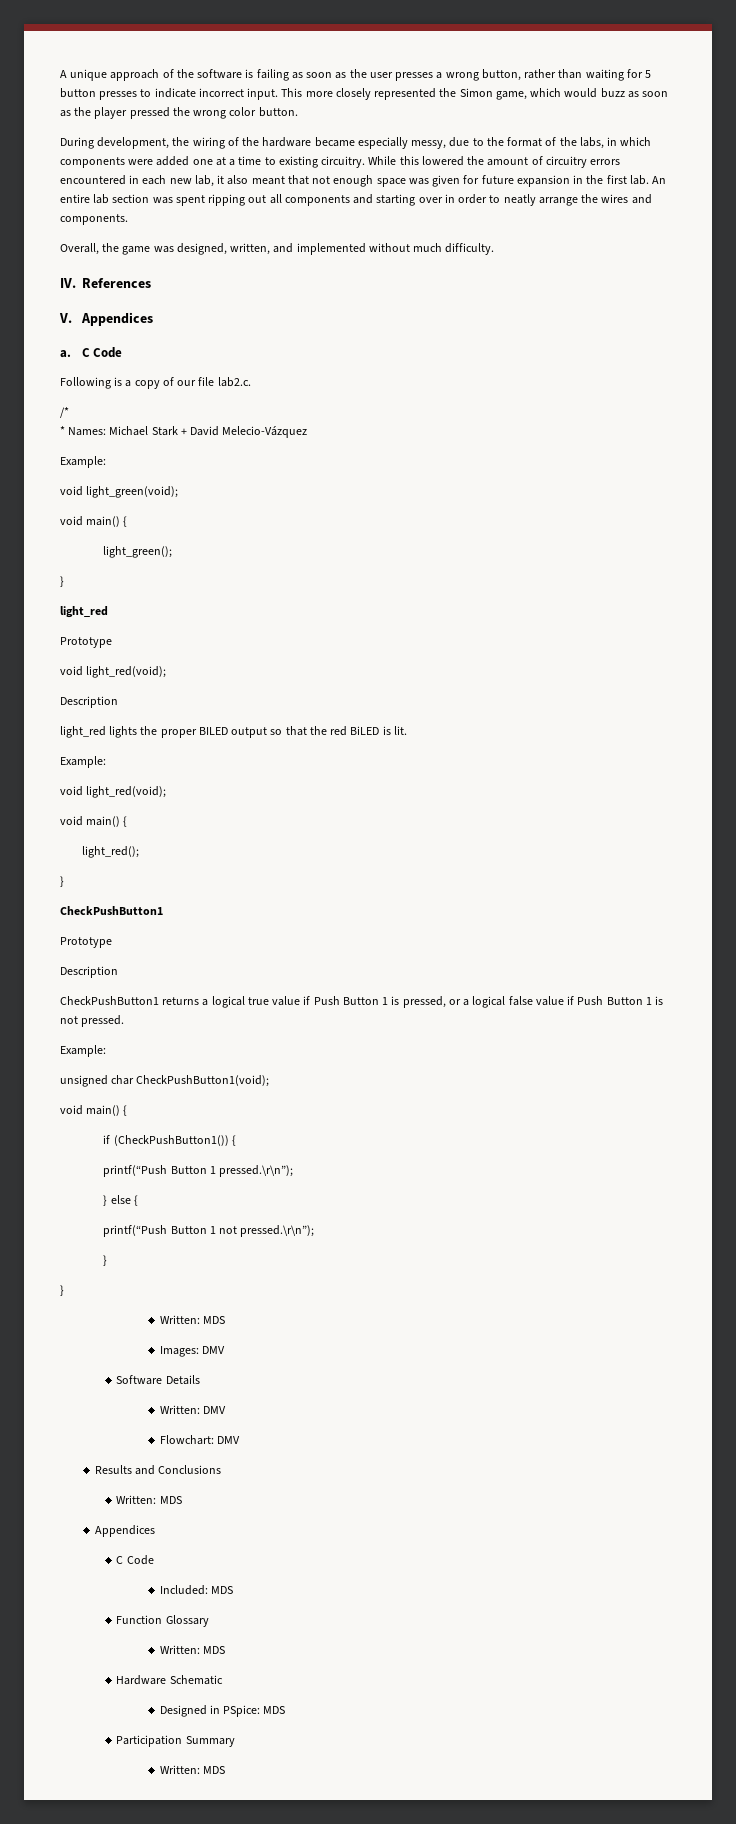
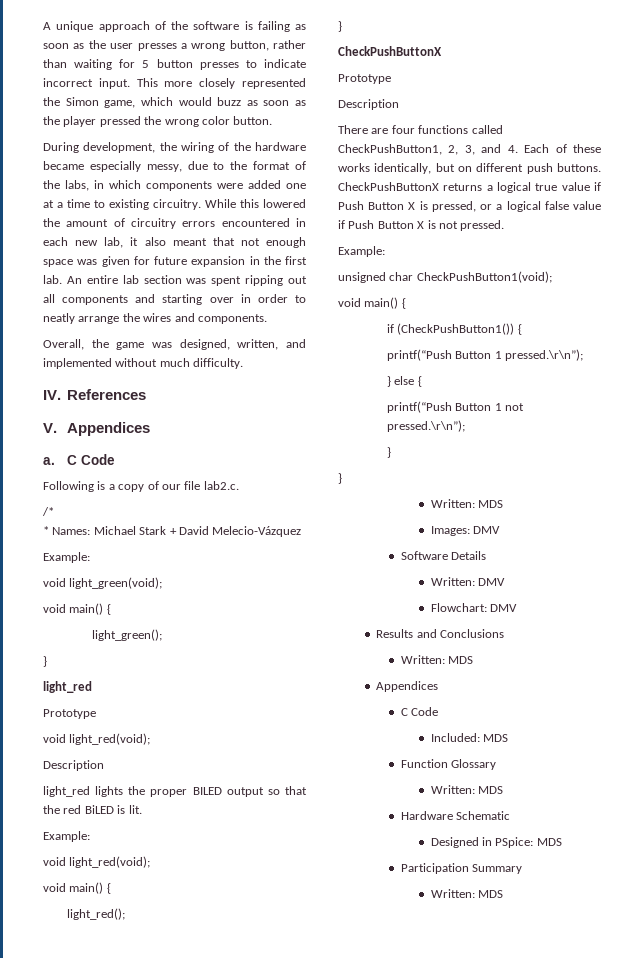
  light_red();
  }
- CheckPushButton1
+ CheckPushButtonX
- CheckPushButton1 returns a logical true value if Push Button 1 is pressed, or a logical false value if Push Button 1 is not pressed.
+ There are four functions called CheckPushButton1, 2, 3, and 4. Each of these works identically, but on different push buttons. CheckPushButtonX returns a logical true value if Push Button X is pressed, or a logical false value if Push Button X is not pressed.

